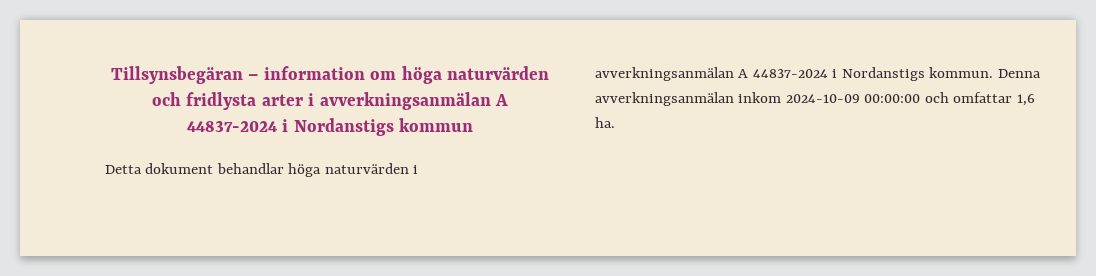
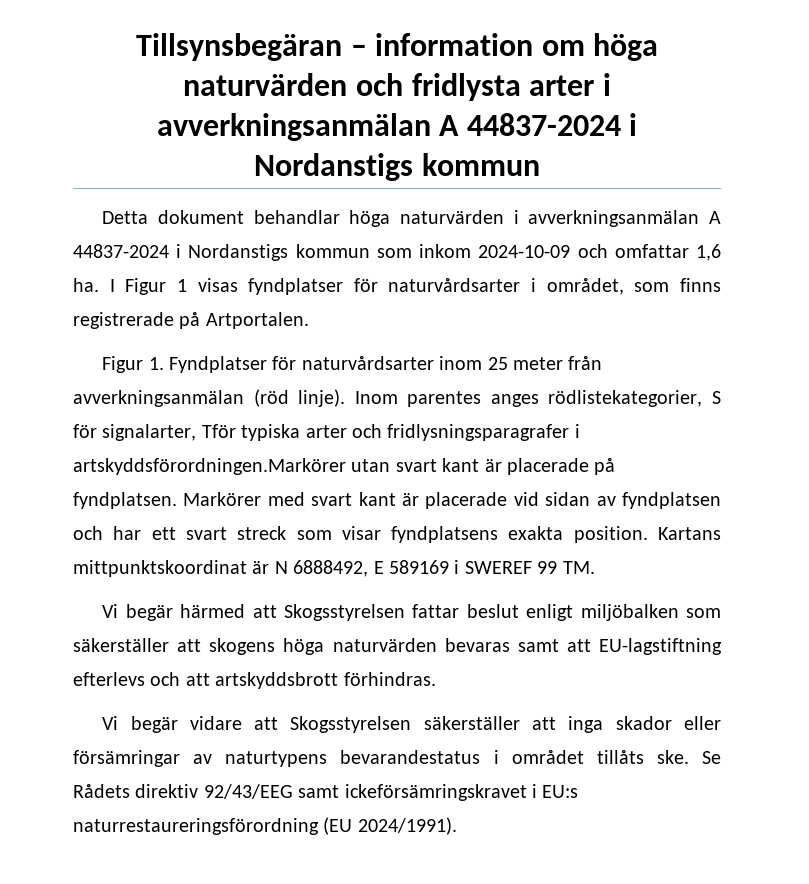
- Detta dokument behandlar höga naturvärden i avverkningsanmälan A 44837-2024 i Nordanstigs kommun. Denna avverkningsanmälan inkom 2024-10-09 00:00:00 och omfattar 1,6 ha.
+ Detta dokument behandlar höga naturvärden i avverkningsanmälan A 44837-2024 i Nordanstigs kommun som inkom 2024-10-09 och omfattar 1,6 ha.
+ I Figur 1 visas fyndplatser för naturvårdsarter i området, som finns registrerade på Artportalen.
+ Figur 1. Fyndplatser för naturvårdsarter inom 25 meter från avverkningsanmälan (röd linje). Inom parentes anges rödlistekategorier, S för signalarter, Tför typiska arter och fridlysningsparagrafer i artskyddsförordningen.Markörer utan svart kant är placerade på fyndplatsen. Markörer med svart kant är placerade vid sidan av fyndplatsen och har ett svart streck som visar fyndplatsens exakta position. Kartans mittpunktskoordinat är N 6888492, E 589169 i SWEREF 99 TM.
+ Vi begär härmed att Skogsstyrelsen fattar beslut enligt miljöbalken som säkerställer att skogens höga naturvärden bevaras samt att EU-lagstiftning efterlevs och att artskyddsbrott förhindras.
+ Vi begär vidare att Skogsstyrelsen säkerställer att inga skador eller försämringar av naturtypens bevarandestatus i området tillåts ske. Se Rådets direktiv 92/43/EEG samt ickeförsämringskravet i EU:s naturrestaureringsförordning (EU 2024/1991).

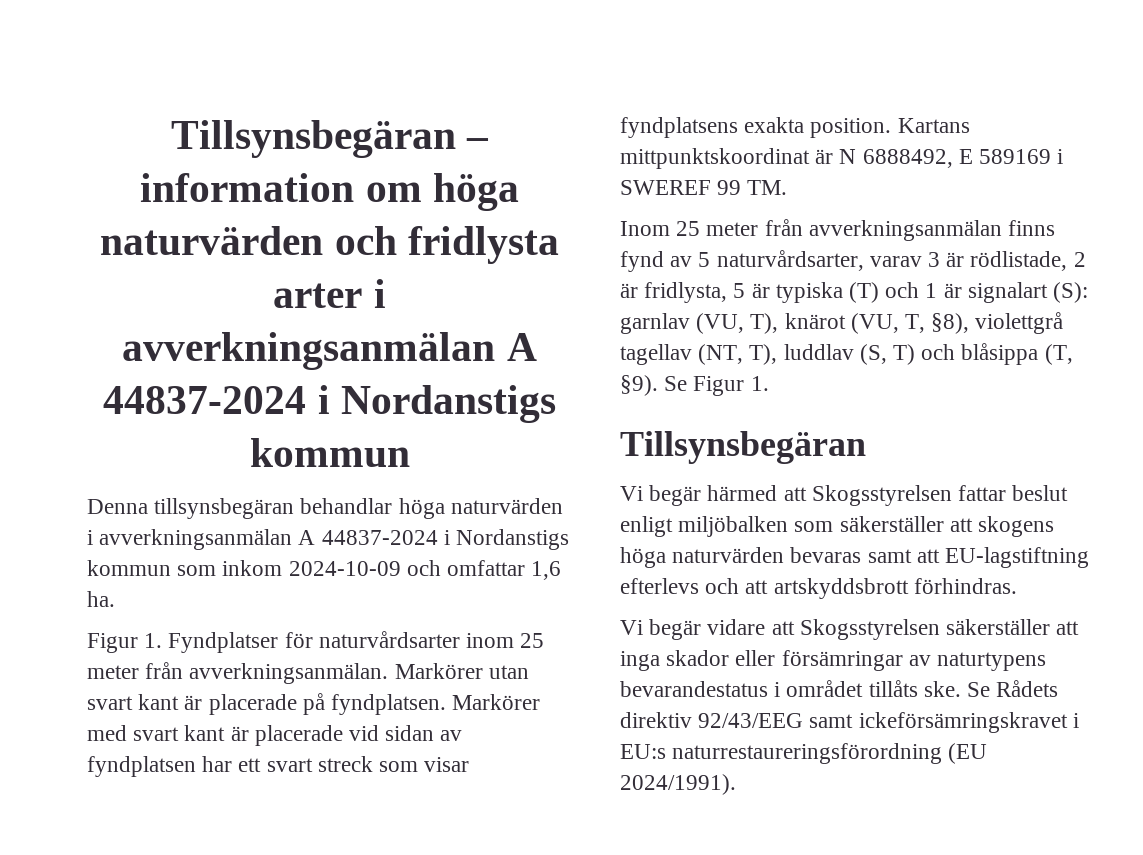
- Detta dokument behandlar höga naturvärden i avverkningsanmälan A 44837-2024 i Nordanstigs kommun som inkom 2024-10-09 och omfattar 1,6 ha. I Figur 1 visas fyndplatser för naturvårdsarter i området, som finns registrerade på Artportalen.
+ Denna tillsynsbegäran behandlar höga naturvärden i avverkningsanmälan A 44837-2024 i Nordanstigs kommun som inkom 2024-10-09 och omfattar 1,6 ha.
- Figur 1. Fyndplatser för naturvårdsarter inom 25 meter från avverkningsanmälan (röd linje). Inom parentes anges rödlistekategorier, S för signalarter, Tför typiska arter och fridlysningsparagrafer i artskyddsförordningen.Markörer utan svart kant är placerade på fyndplatsen.
+ Figur 1. Fyndplatser för naturvårdsarter inom 25 meter från avverkningsanmälan. Markörer utan svart kant är placerade på fyndplatsen.
- Markörer med svart kant är placerade vid sidan av fyndplatsen och har ett svart streck som visar fyndplatsens exakta position.
+ Markörer med svart kant är placerade vid sidan av fyndplatsen har ett svart streck som visar fyndplatsens exakta position.
+ Inom 25 meter från avverkningsanmälan finns fynd av 5 naturvårdsarter, varav 3 är rödlistade, 2 är fridlysta, 5 är typiska (T) och 1 är signalart (S): garnlav (VU, T), knärot (VU, T, §8), violettgrå tagellav (NT, T), luddlav (S, T) och blåsippa (T, §9). Se Figur 1.
+ Tillsynsbegäran

